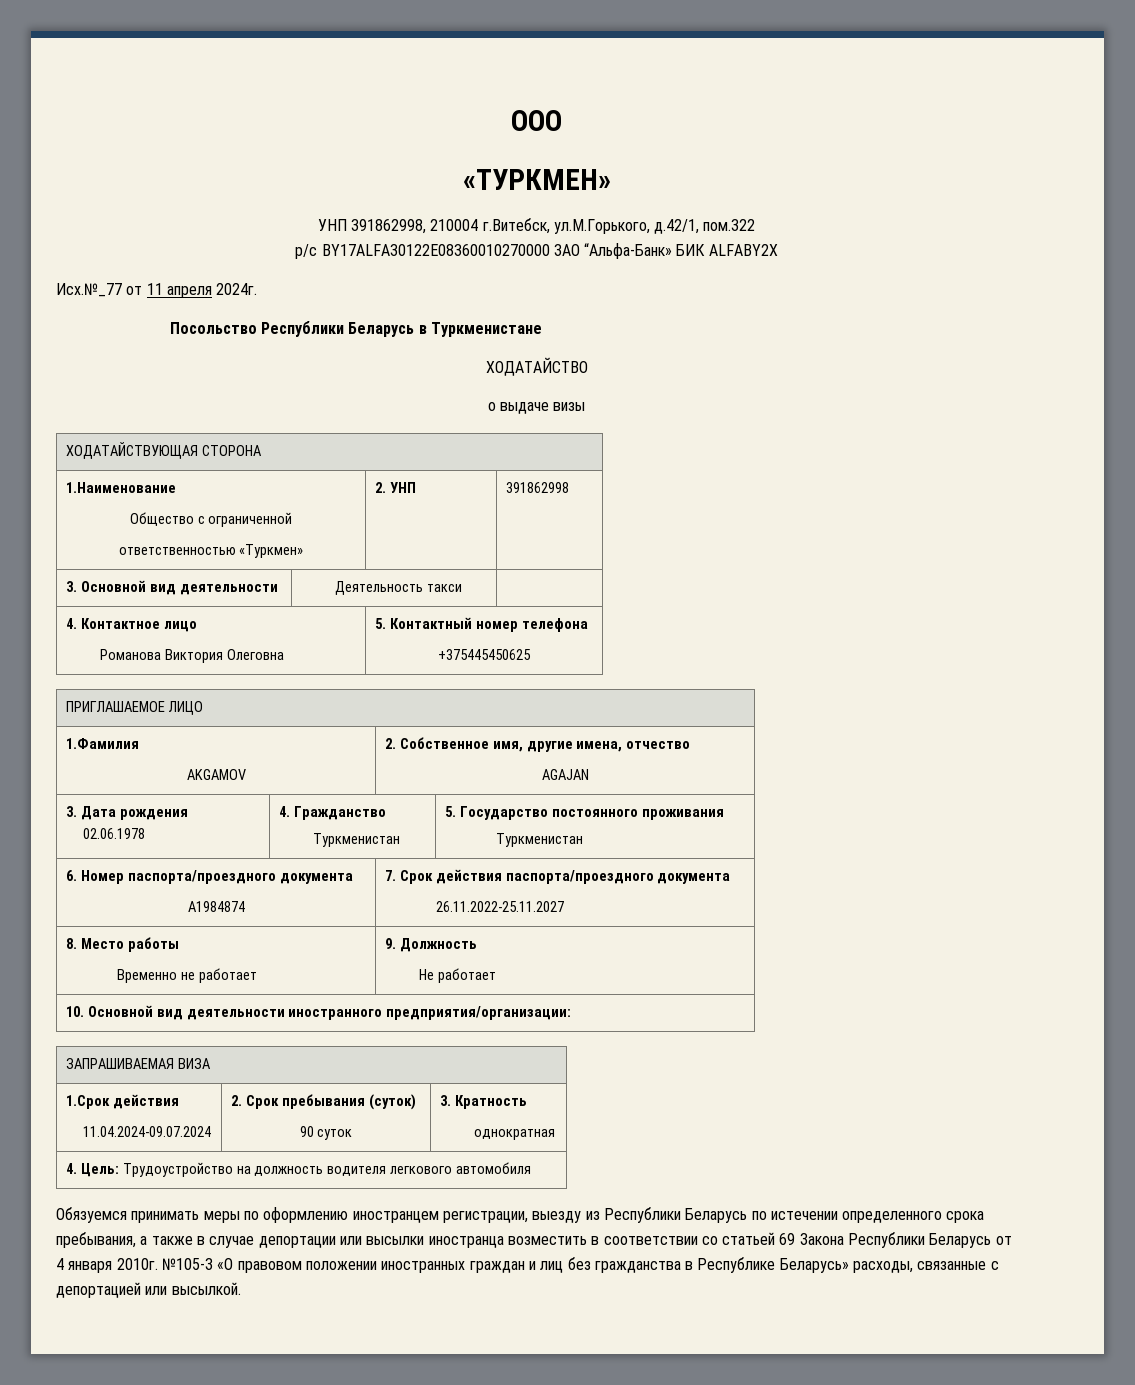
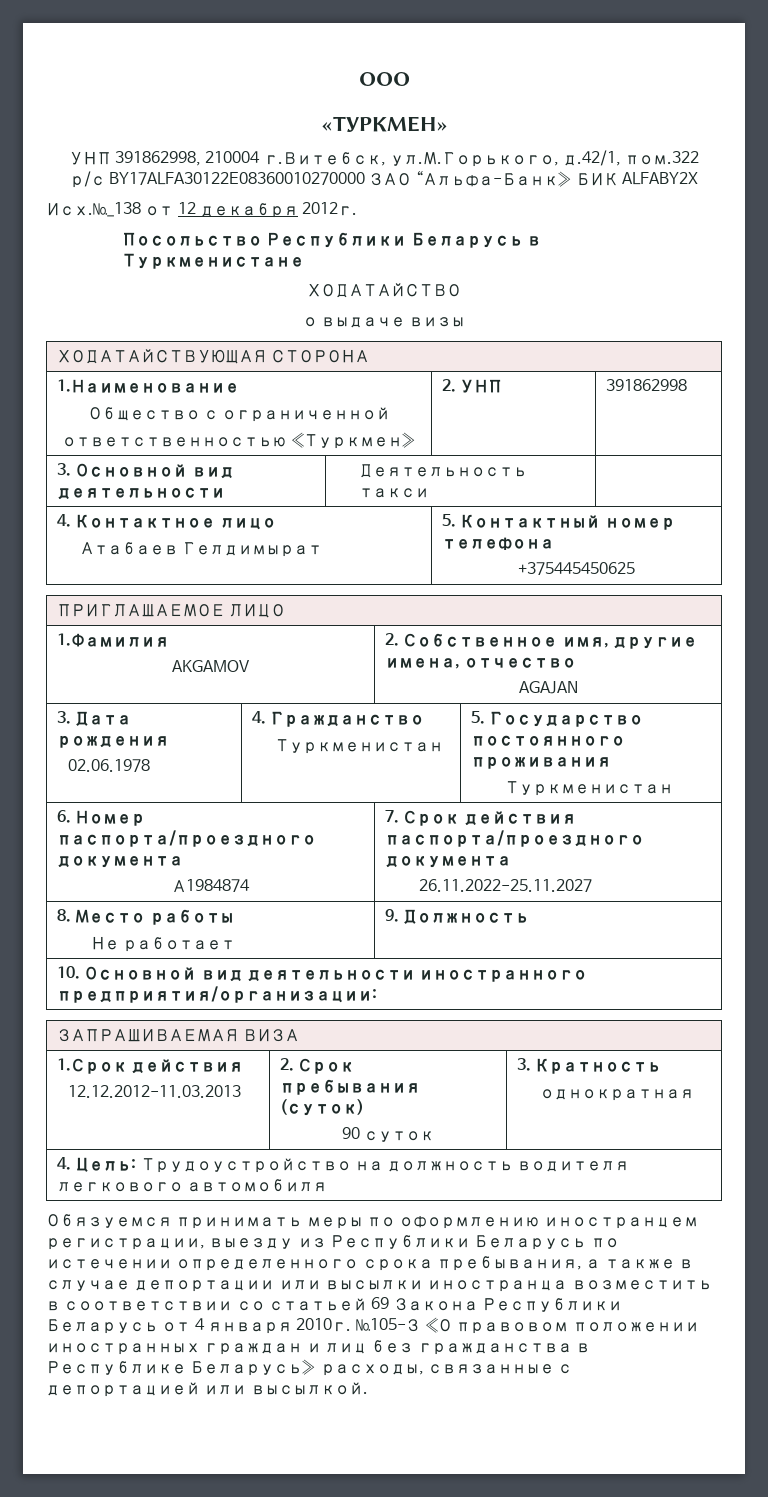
- Исх.№_77 от 11 апреля 2024г.
+ Исх.№_138 от 12 декабря 2012г.
  4. Контактное лицо
- Романова Виктория Олеговна | 5. Контактный номер телефона
+ Атабаев Гелдимырат | 5. Контактный номер телефона
  8. Место работы
- Временно не работает | 9. Должность
- Не работает
+ Не работает | 9. Должность
  1.Срок действия
- 11.04.2024-09.07.2024 | 2. Срок пребывания (суток)
+ 12.12.2012-11.03.2013 | 2. Срок пребывания (суток)

